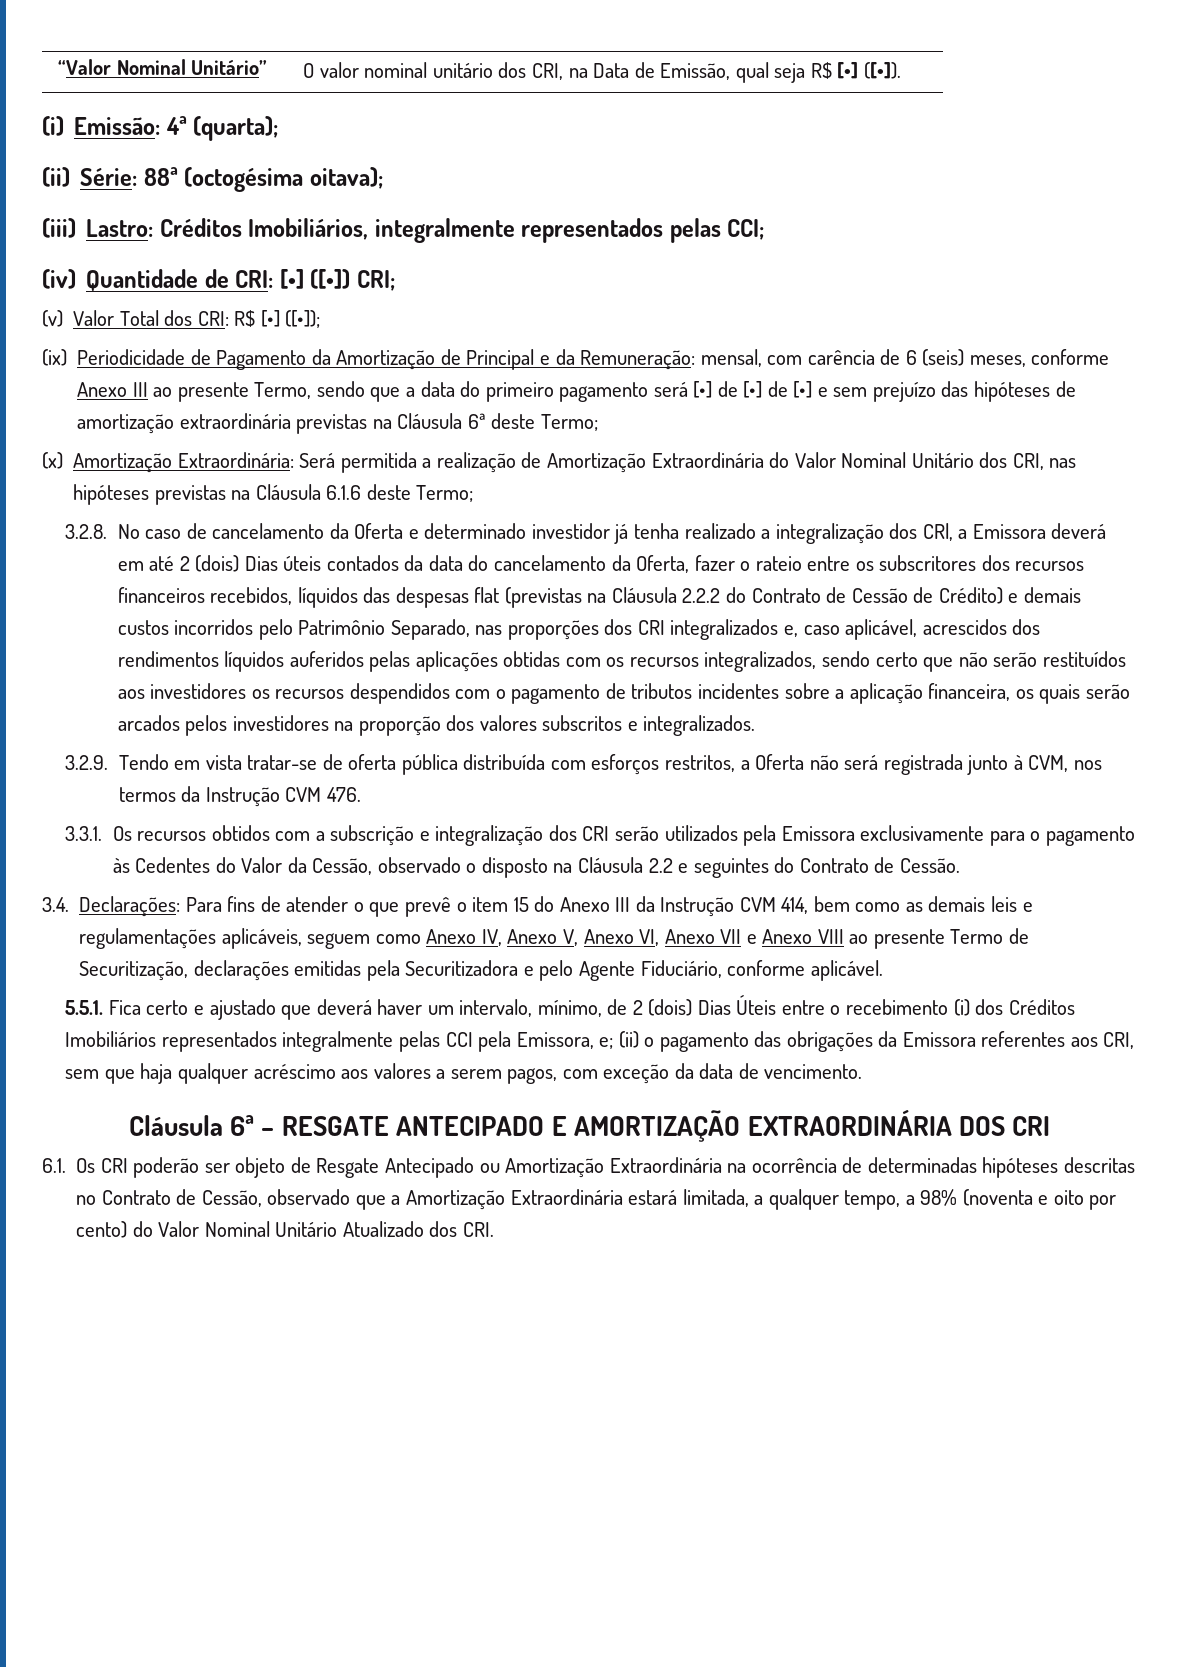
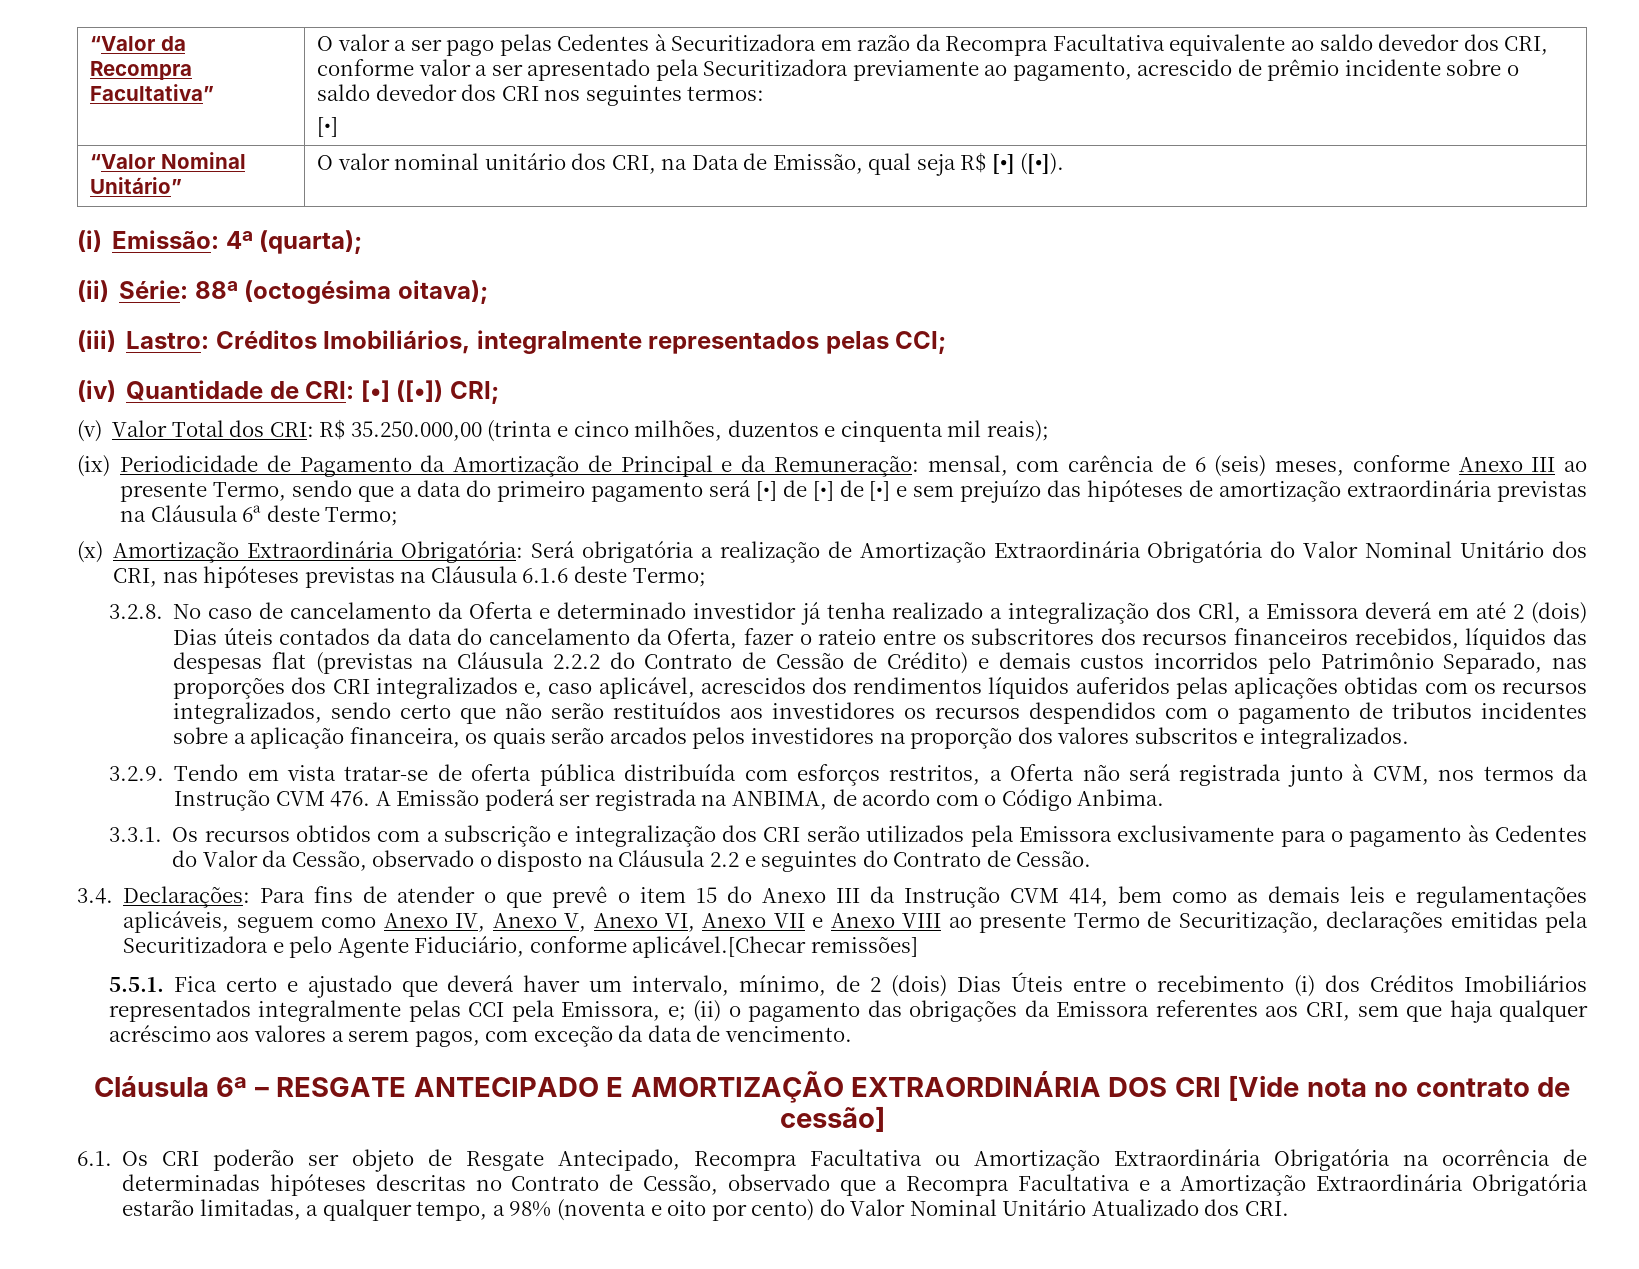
+ “Valor da Recompra Facultativa” | O valor a ser pago pelas Cedentes à Securitizadora em razão da Recompra Facultativa equivalente ao saldo devedor dos CRI, conforme valor a ser apresentado pela Securitizadora previamente ao pagamento, acrescido de prêmio incidente sobre o saldo devedor dos CRI nos seguintes termos:
+ [•]
- (v) Valor Total dos CRI: R$ [•] ([•]);
+ (v) Valor Total dos CRI: R$ 35.250.000,00 (trinta e cinco milhões, duzentos e cinquenta mil reais);
- (x) Amortização Extraordinária: Será permitida a realização de Amortização Extraordinária do Valor Nominal Unitário dos CRI, nas hipóteses previstas na Cláusula 6.1.6 deste Termo;
+ (x) Amortização Extraordinária Obrigatória: Será obrigatória a realização de Amortização Extraordinária Obrigatória do Valor Nominal Unitário dos CRI, nas hipóteses previstas na Cláusula 6.1.6 deste Termo;
- 3.2.9. Tendo em vista tratar-se de oferta pública distribuída com esforços restritos, a Oferta não será registrada junto à CVM, nos termos da Instrução CVM 476.
+ 3.2.9. Tendo em vista tratar-se de oferta pública distribuída com esforços restritos, a Oferta não será registrada junto à CVM, nos termos da Instrução CVM 476. A Emissão poderá ser registrada na ANBIMA, de acordo com o Código Anbima.
- 3.4. Declarações: Para fins de atender o que prevê o item 15 do Anexo III da Instrução CVM 414, bem como as demais leis e regulamentações aplicáveis, seguem como Anexo IV, Anexo V, Anexo VI, Anexo VII e Anexo VIII ao presente Termo de Securitização, declarações emitidas pela Securitizadora e pelo Agente Fiduciário, conforme aplicável.
+ 3.4. Declarações: Para fins de atender o que prevê o item 15 do Anexo III da Instrução CVM 414, bem como as demais leis e regulamentações aplicáveis, seguem como Anexo IV, Anexo V, Anexo VI, Anexo VII e Anexo VIII ao presente Termo de Securitização, declarações emitidas pela Securitizadora e pelo Agente Fiduciário, conforme aplicável.[Checar remissões]
- Cláusula 6ª – RESGATE ANTECIPADO E AMORTIZAÇÃO EXTRAORDINÁRIA DOS CRI
+ Cláusula 6ª – RESGATE ANTECIPADO E AMORTIZAÇÃO EXTRAORDINÁRIA DOS CRI [Vide nota no contrato de cessão]
- 6.1. Os CRI poderão ser objeto de Resgate Antecipado ou Amortização Extraordinária na ocorrência de determinadas hipóteses descritas no Contrato de Cessão, observado que a Amortização Extraordinária estará limitada, a qualquer tempo, a 98% (noventa e oito por cento) do Valor Nominal Unitário Atualizado dos CRI.
+ 6.1. Os CRI poderão ser objeto de Resgate Antecipado, Recompra Facultativa ou Amortização Extraordinária Obrigatória na ocorrência de determinadas hipóteses descritas no Contrato de Cessão, observado que a Recompra Facultativa e a Amortização Extraordinária Obrigatória estarão limitadas, a qualquer tempo, a 98% (noventa e oito por cento) do Valor Nominal Unitário Atualizado dos CRI.

